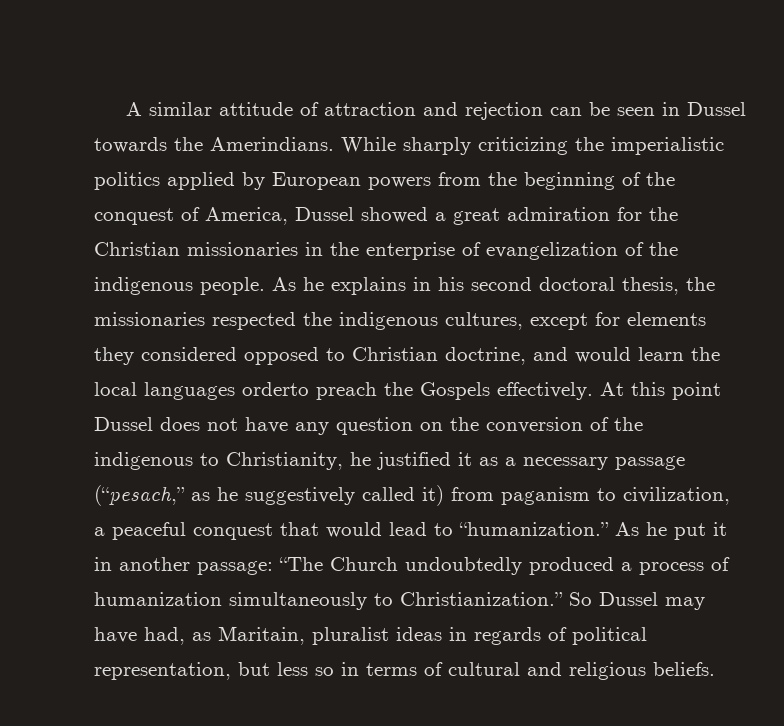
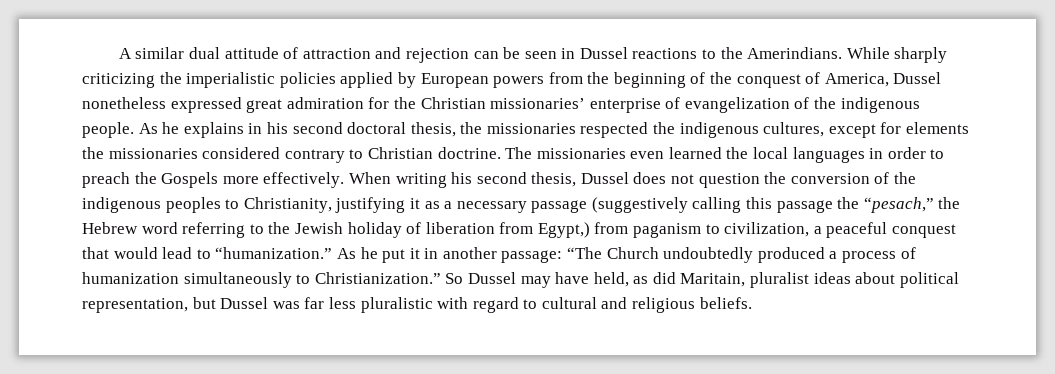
- A similar attitude of attraction and rejection can be seen in Dussel towards the Amerindians.
+ A similar dual attitude of attraction and rejection can be seen in Dussel reactions to the Amerindians.
- While sharply criticizing the imperialistic politics applied by European powers from the beginning of the conquest of America, Dussel showed a great admiration for the Christian missionaries in the enterprise of evangelization of the indigenous people.
+ While sharply criticizing the imperialistic policies applied by European powers from the beginning of the conquest of America, Dussel nonetheless expressed great admiration for the Christian missionaries’ enterprise of evangelization of the indigenous people.
- As he explains in his second doctoral thesis, the missionaries respected the indigenous cultures, except for elements they considered opposed to Christian doctrine, and would learn the local languages orderto preach the Gospels effectively. At this point Dussel does not have any question on the conversion of the indigenous to Christianity, he justified it as a necessary passage (“pesach,” as he suggestively called it) from paganism to civilization, a peaceful conquest that would lead to “humanization.”
+ As he explains in his second doctoral thesis, the missionaries respected the indigenous cultures, except for elements the missionaries considered contrary to Christian doctrine. The missionaries even learned the local languages in order to preach the Gospels more effectively. When writing his second thesis, Dussel does not question the conversion of the indigenous peoples to Christianity, justifying it as a necessary passage (suggestively calling this passage the “pesach,” the Hebrew word referring to the Jewish holiday of liberation from Egypt,) from paganism to civilization, a peaceful conquest that would lead to “humanization.”
- So Dussel may have had, as Maritain, pluralist ideas in regards of political representation, but less so in terms of cultural and religious beliefs.
+ So Dussel may have held, as did Maritain, pluralist ideas about political representation, but Dussel was far less pluralistic with regard to cultural and religious beliefs.

